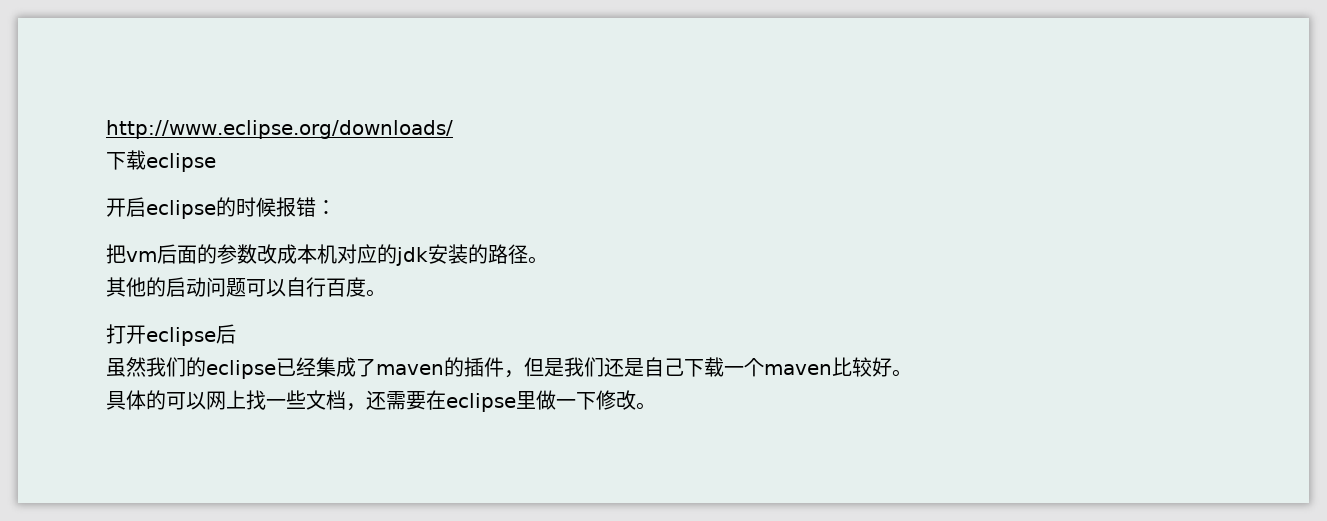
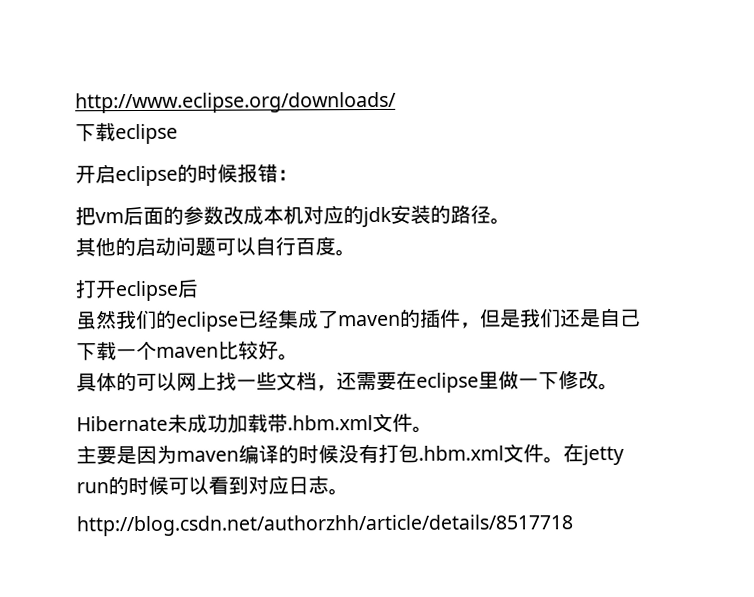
+ Hibernate未成功加载带.hbm.xml文件。
+ 主要是因为maven编译的时候没有打包.hbm.xml文件。在jetty run的时候可以看到对应日志。
+ http://blog.csdn.net/authorzhh/article/details/8517718

